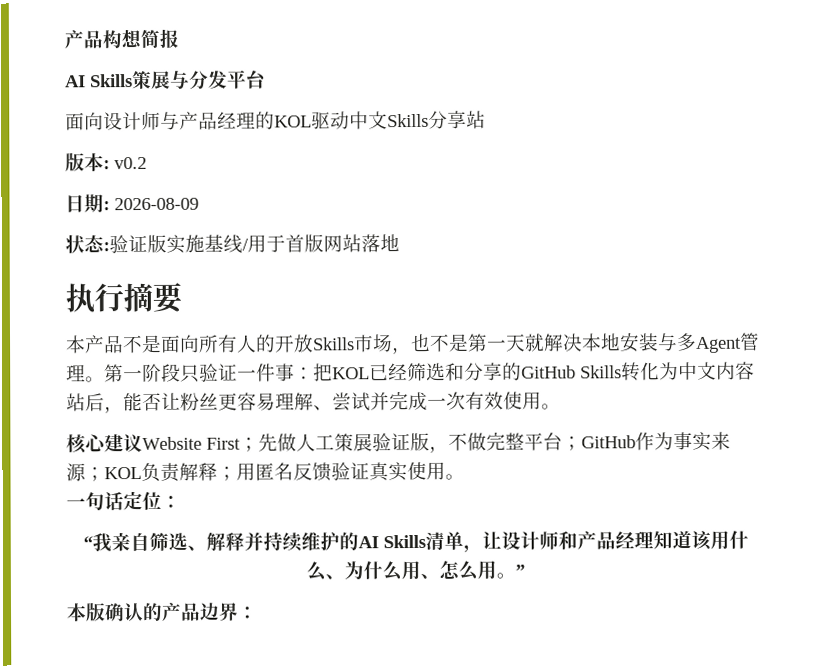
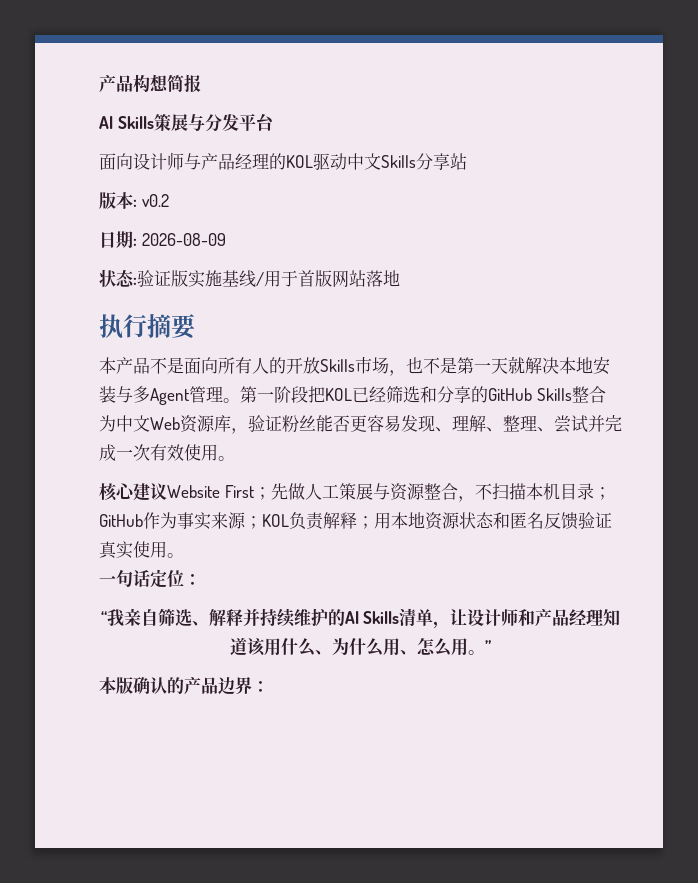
- 第一阶段只验证一件事：把KOL已经筛选和分享的GitHub Skills转化为中文内容站后，能否让粉丝更容易理解、尝试并完成一次有效使用。
+ 第一阶段把KOL已经筛选和分享的GitHub Skills整合为中文Web资源库，验证粉丝能否更容易发现、理解、整理、尝试并完成一次有效使用。
- 核心建议Website First；先做人工策展验证版，不做完整平台；GitHub作为事实来源；KOL负责解释；用匿名反馈验证真实使用。
+ 核心建议Website First；先做人工策展与资源整合，不扫描本机目录；GitHub作为事实来源；KOL负责解释；用本地资源状态和匿名反馈验证真实使用。

